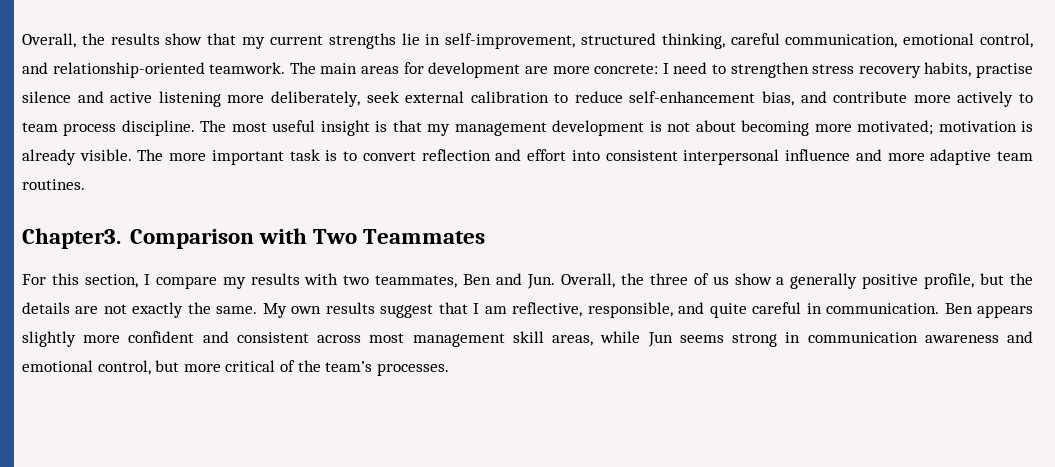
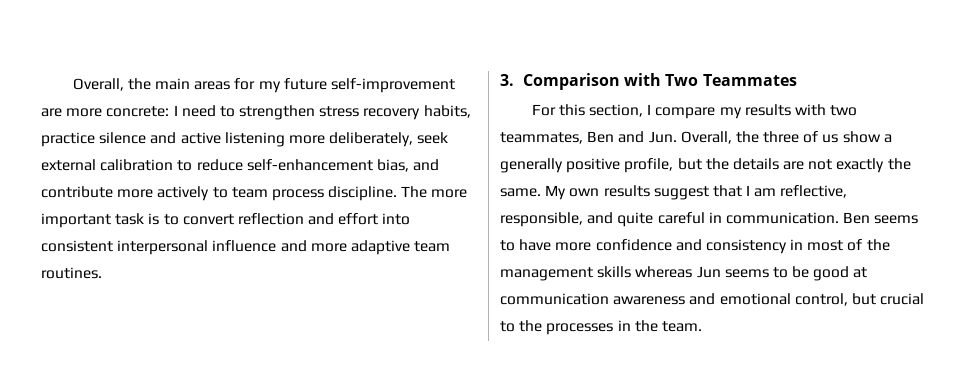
- Overall, the results show that my current strengths lie in self-improvement, structured thinking, careful communication, emotional control, and relationship-oriented teamwork. The main areas for development are more concrete: I need to strengthen stress recovery habits, practise silence and active listening more deliberately, seek external calibration to reduce self-enhancement bias, and contribute more actively to team process discipline.
+ Overall, the main areas for my future self-improvement are more concrete: I need to strengthen stress recovery habits, practice silence and active listening more deliberately, seek external calibration to reduce self-enhancement bias, and contribute more actively to team process discipline.
- The most useful insight is that my management development is not about becoming more motivated; motivation is already visible. The more important task is to convert reflection and effort into consistent interpersonal influence and more adaptive team routines.
+ The more important task is to convert reflection and effort into consistent interpersonal influence and more adaptive team routines.
- Chapter3. Comparison with Two Teammates
+ 3. Comparison with Two Teammates
- Ben appears slightly more confident and consistent across most management skill areas, while Jun seems strong in communication awareness and emotional control, but more critical of the team’s processes.
+ Ben seems to have more confidence and consistency in most of the management skills whereas Jun seems to be good at communication awareness and emotional control, but crucial to the processes in the team.

